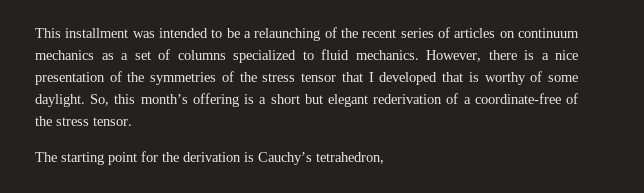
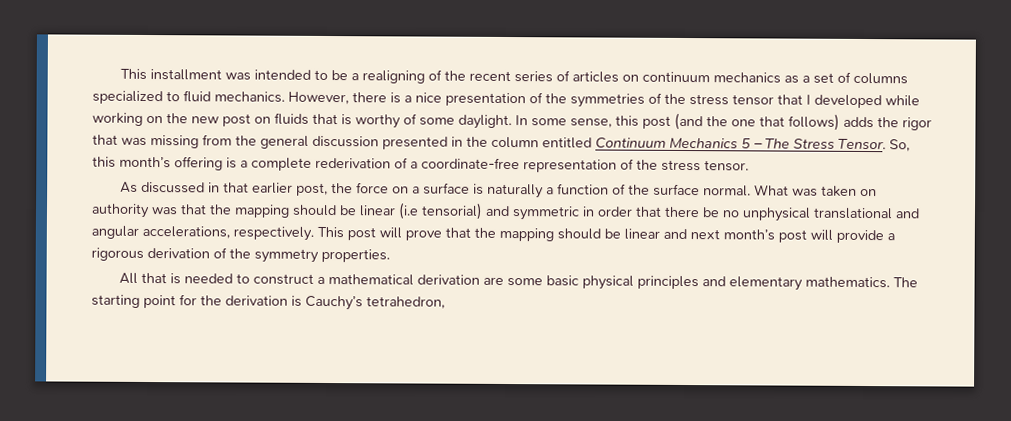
- This installment was intended to be a relaunching of the recent series of articles on continuum mechanics as a set of columns specialized to fluid mechanics.
+ This installment was intended to be a realigning of the recent series of articles on continuum mechanics as a set of columns specialized to fluid mechanics.
- However, there is a nice presentation of the symmetries of the stress tensor that I developed that is worthy of some daylight.
+ However, there is a nice presentation of the symmetries of the stress tensor that I developed while working on the new post on fluids that is worthy of some daylight.
+ In some sense, this post (and the one that follows) adds the rigor that was missing from the general discussion presented in the column entitled Continuum Mechanics 5 – The Stress Tensor.
- So, this month’s offering is a short but elegant rederivation of a coordinate-free of the stress tensor.
+ So, this month’s offering is a complete rederivation of a coordinate-free representation of the stress tensor.
+ As discussed in that earlier post, the force on a surface is naturally a function of the surface normal. What was taken on authority was that the mapping should be linear (i.e tensorial) and symmetric in order that there be no unphysical translational and angular accelerations, respectively. This post will prove that the mapping should be linear and next month’s post will provide a rigorous derivation of the symmetry properties.
+ All that is needed to construct a mathematical derivation are some basic physical principles and elementary mathematics.

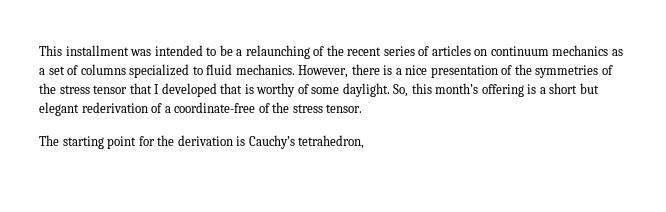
- This installment was intended to be a realigning of the recent series of articles on continuum mechanics as a set of columns specialized to fluid mechanics.
+ This installment was intended to be a relaunching of the recent series of articles on continuum mechanics as a set of columns specialized to fluid mechanics.
- However, there is a nice presentation of the symmetries of the stress tensor that I developed while working on the new post on fluids that is worthy of some daylight.
+ However, there is a nice presentation of the symmetries of the stress tensor that I developed that is worthy of some daylight.
- In some sense, this post (and the one that follows) adds the rigor that was missing from the general discussion presented in the column entitled Continuum Mechanics 5 – The Stress Tensor.
- So, this month’s offering is a complete rederivation of a coordinate-free representation of the stress tensor.
+ So, this month’s offering is a short but elegant rederivation of a coordinate-free of the stress tensor.
- As discussed in that earlier post, the force on a surface is naturally a function of the surface normal. What was taken on authority was that the mapping should be linear (i.e tensorial) and symmetric in order that there be no unphysical translational and angular accelerations, respectively. This post will prove that the mapping should be linear and next month’s post will provide a rigorous derivation of the symmetry properties.
- All that is needed to construct a mathematical derivation are some basic physical principles and elementary mathematics.

